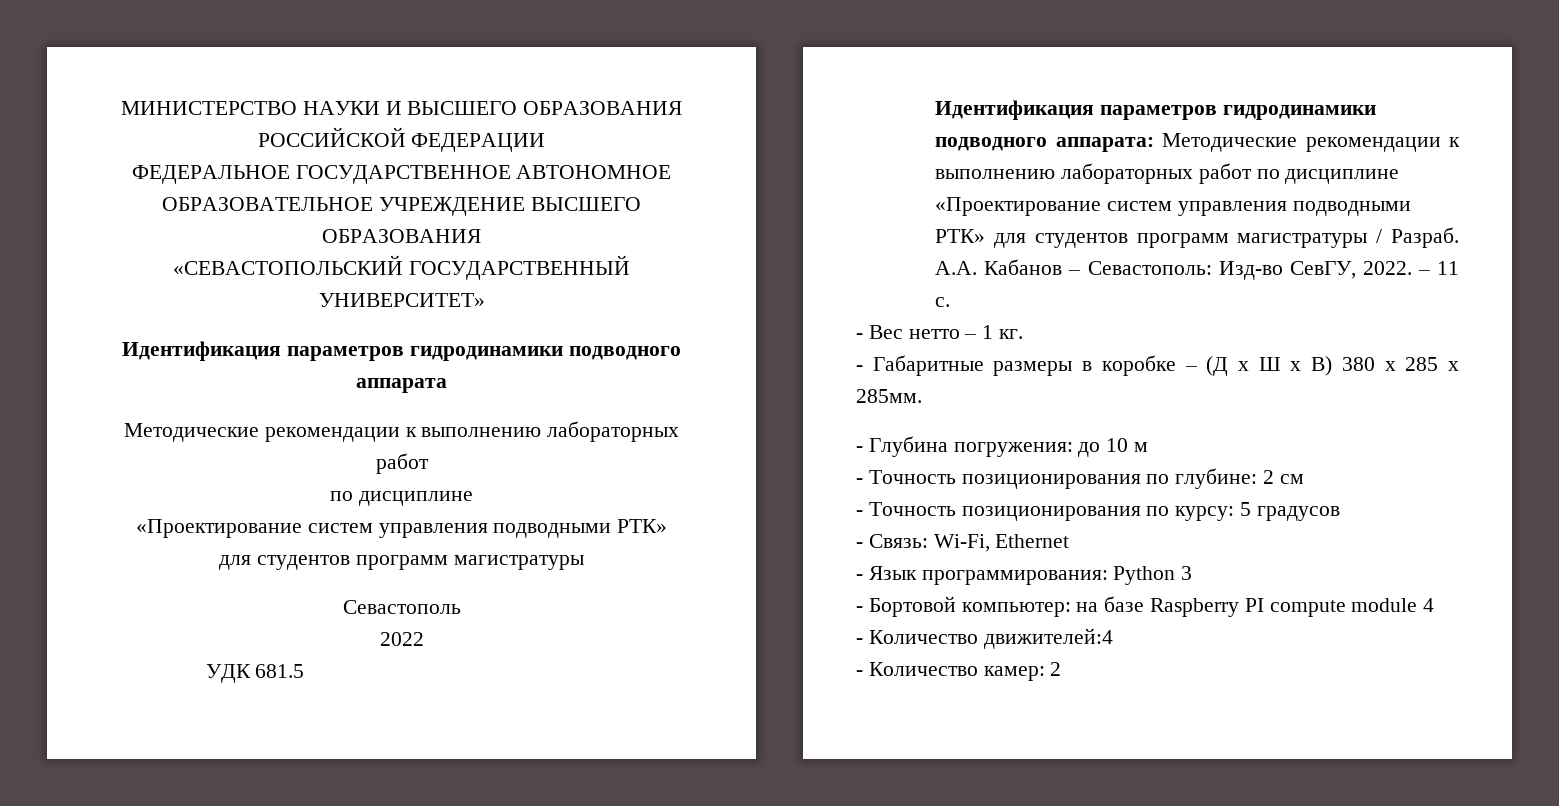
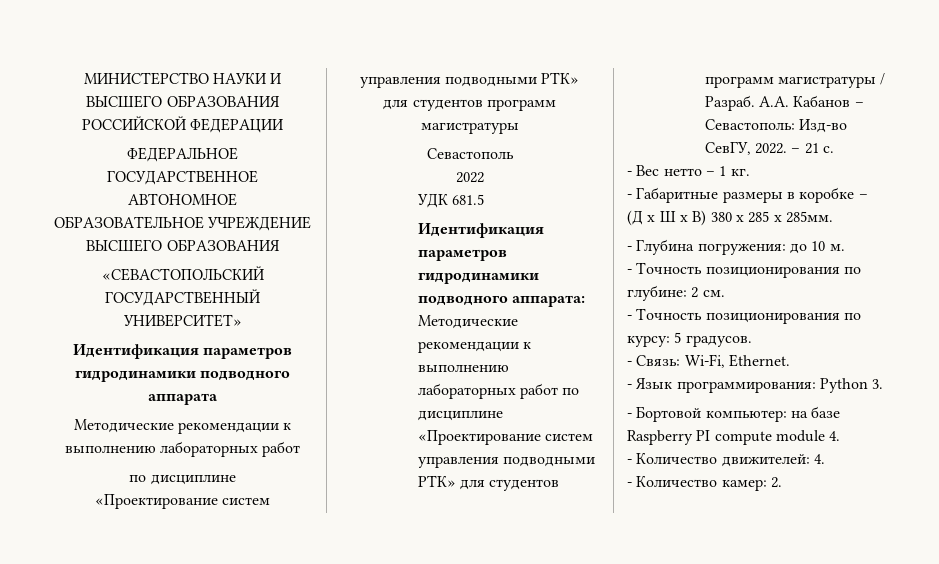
- – 11 с.
+ – 21 с.
- - Глубина погружения: до 10 м
+ - Глубина погружения: до 10 м.
- - Точность позиционирования по глубине: 2 см
+ - Точность позиционирования по глубине: 2 см.
- - Точность позиционирования по курсу: 5 градусов
+ - Точность позиционирования по курсу: 5 градусов.
- - Связь: Wi-Fi, Ethernet
+ - Связь: Wi-Fi, Ethernet.
- - Язык программирования: Python 3
+ - Язык программирования: Python 3.
- - Бортовой компьютер: на базе Raspberry PI compute module 4
- - Количество движителей:4
+ - Бортовой компьютер: на базе Raspberry PI compute module 4.
+ - Количество движителей: 4.
- - Количество камер: 2
+ - Количество камер: 2.

